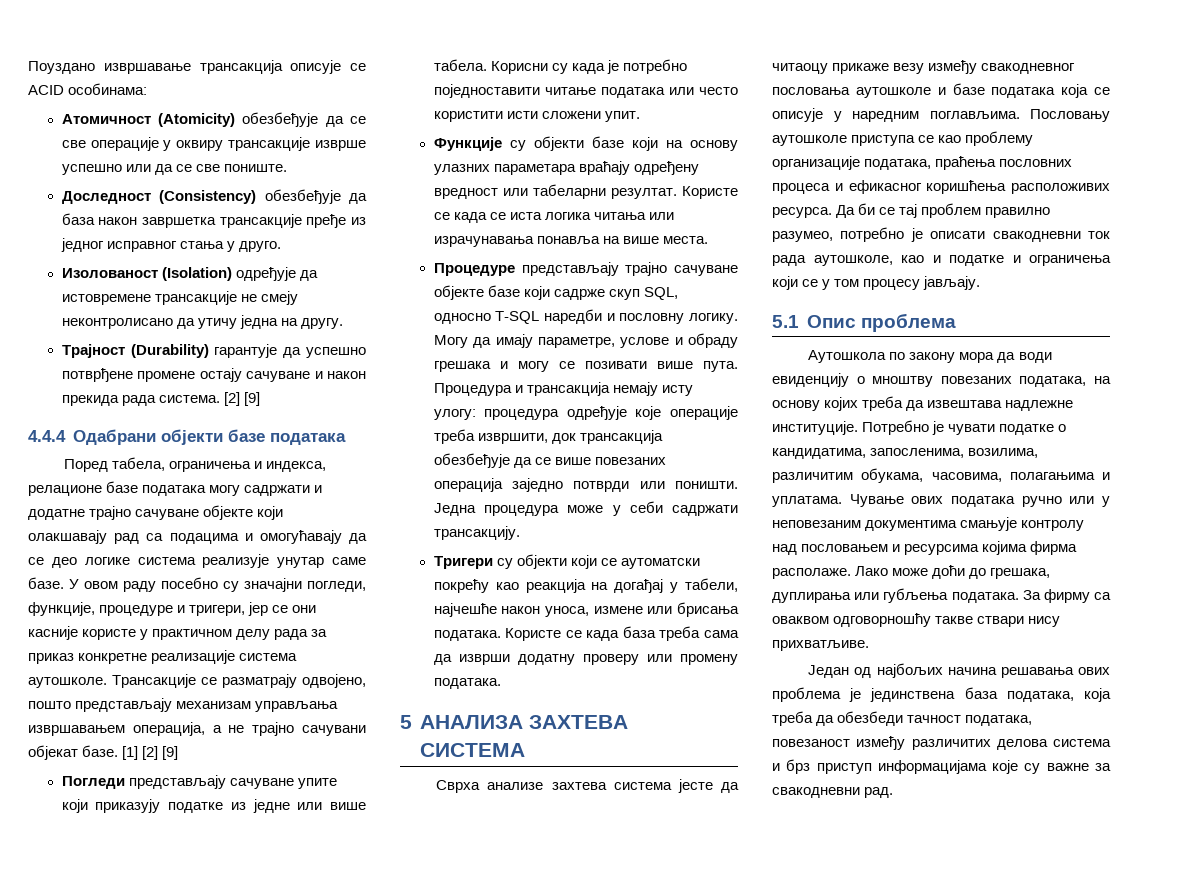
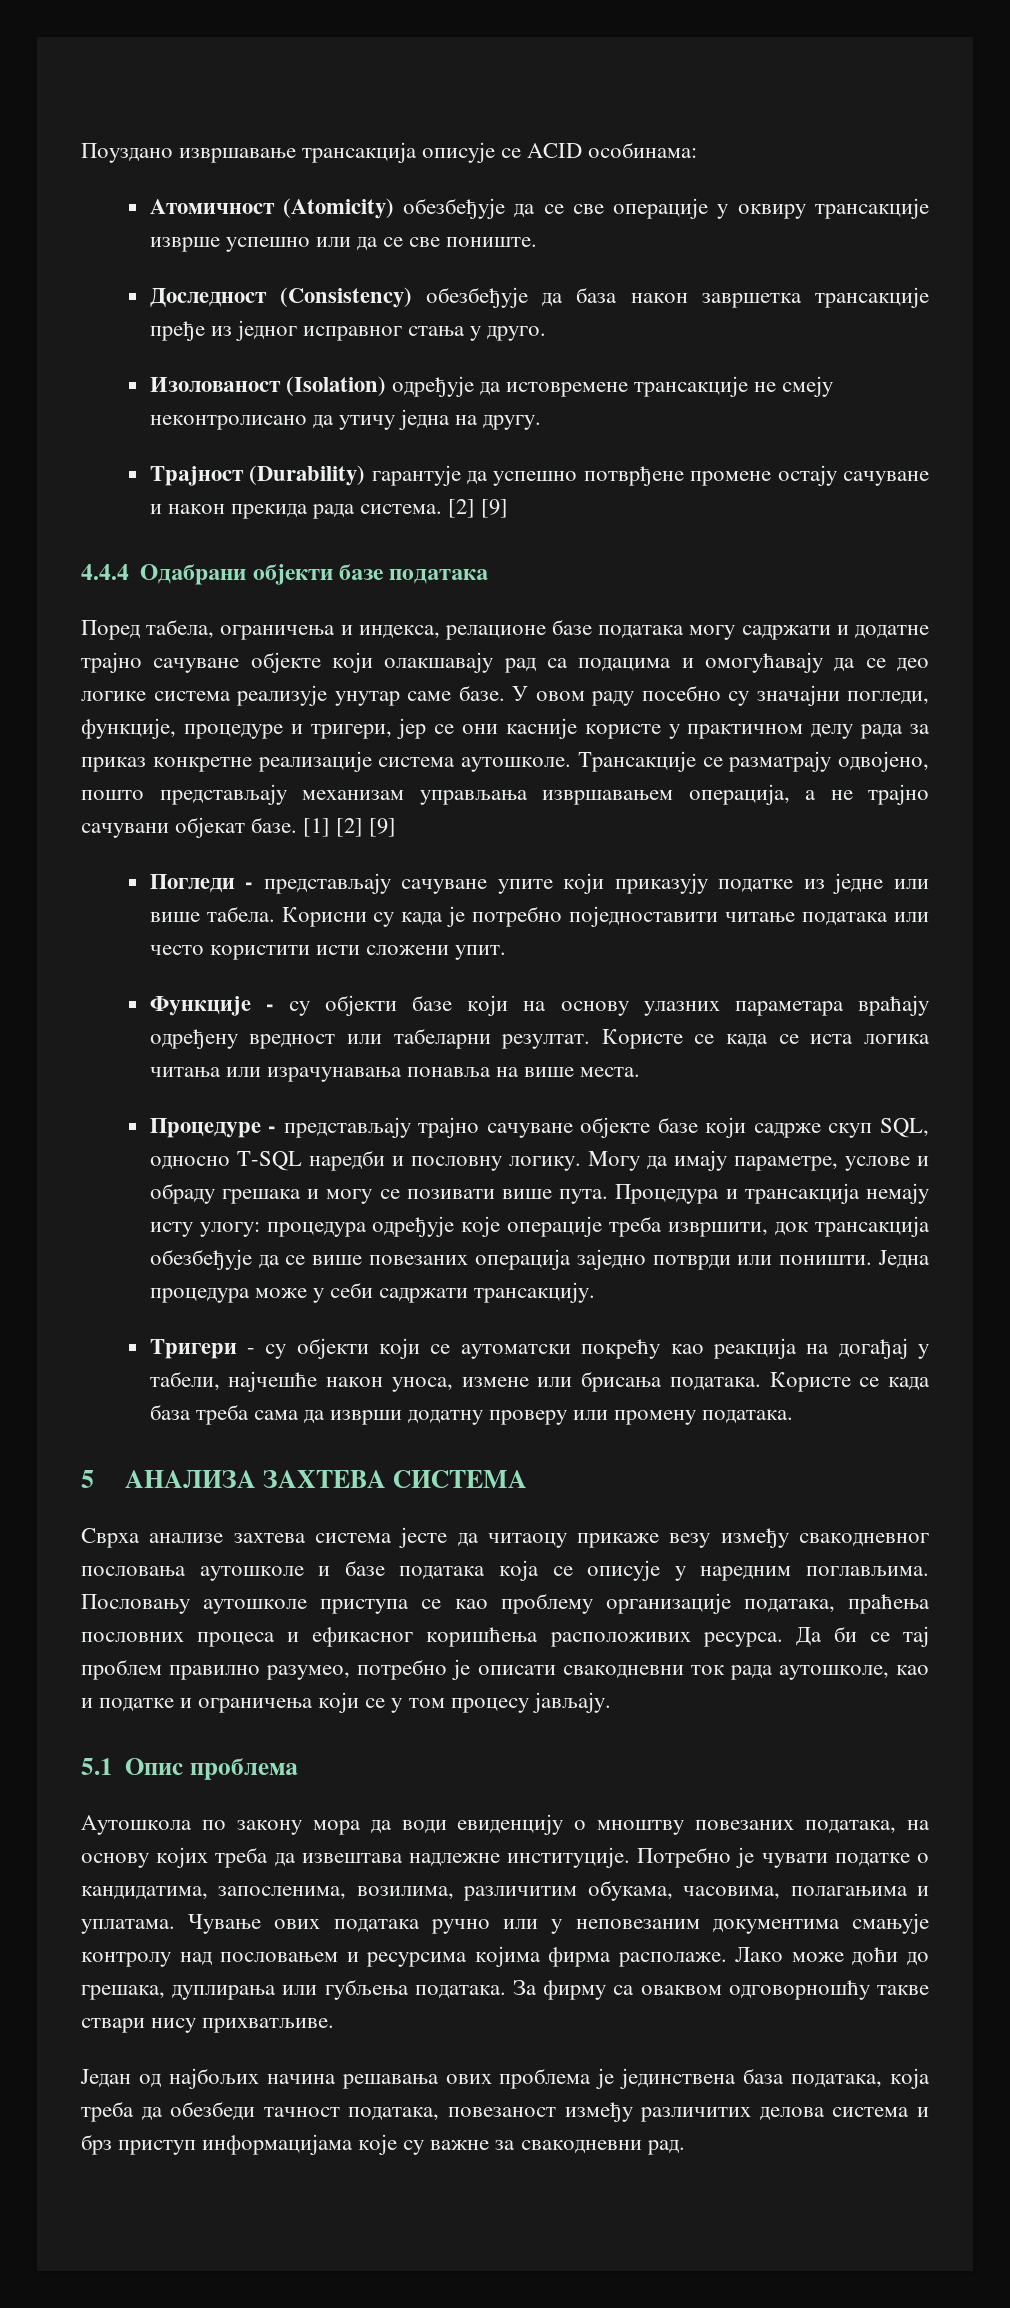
- Погледи представљају сачуване упите који приказују податке из једне или више табела.
+ Погледи - представљају сачуване упите који приказују податке из једне или више табела.
- Функције су објекти базе који на основу улазних параметара враћају одређену вредност или табеларни резултат.
+ Функције - су објекти базе који на основу улазних параметара враћају одређену вредност или табеларни резултат.
- Процедуре представљају трајно сачуване објекте базе који садрже скуп SQL, односно T-SQL наредби и пословну логику.
+ Процедуре - представљају трајно сачуване објекте базе који садрже скуп SQL, односно T-SQL наредби и пословну логику.
- Тригери су објекти који се аутоматски покрећу као реакција на догађај у табели, најчешће након уноса, измене или брисања података.
+ Тригери - су објекти који се аутоматски покрећу као реакција на догађај у табели, најчешће након уноса, измене или брисања података.

